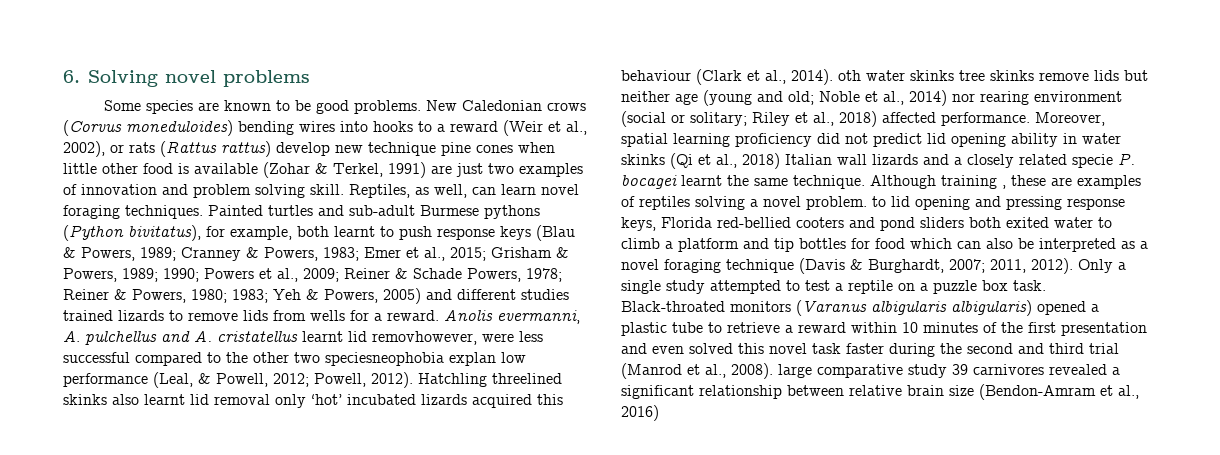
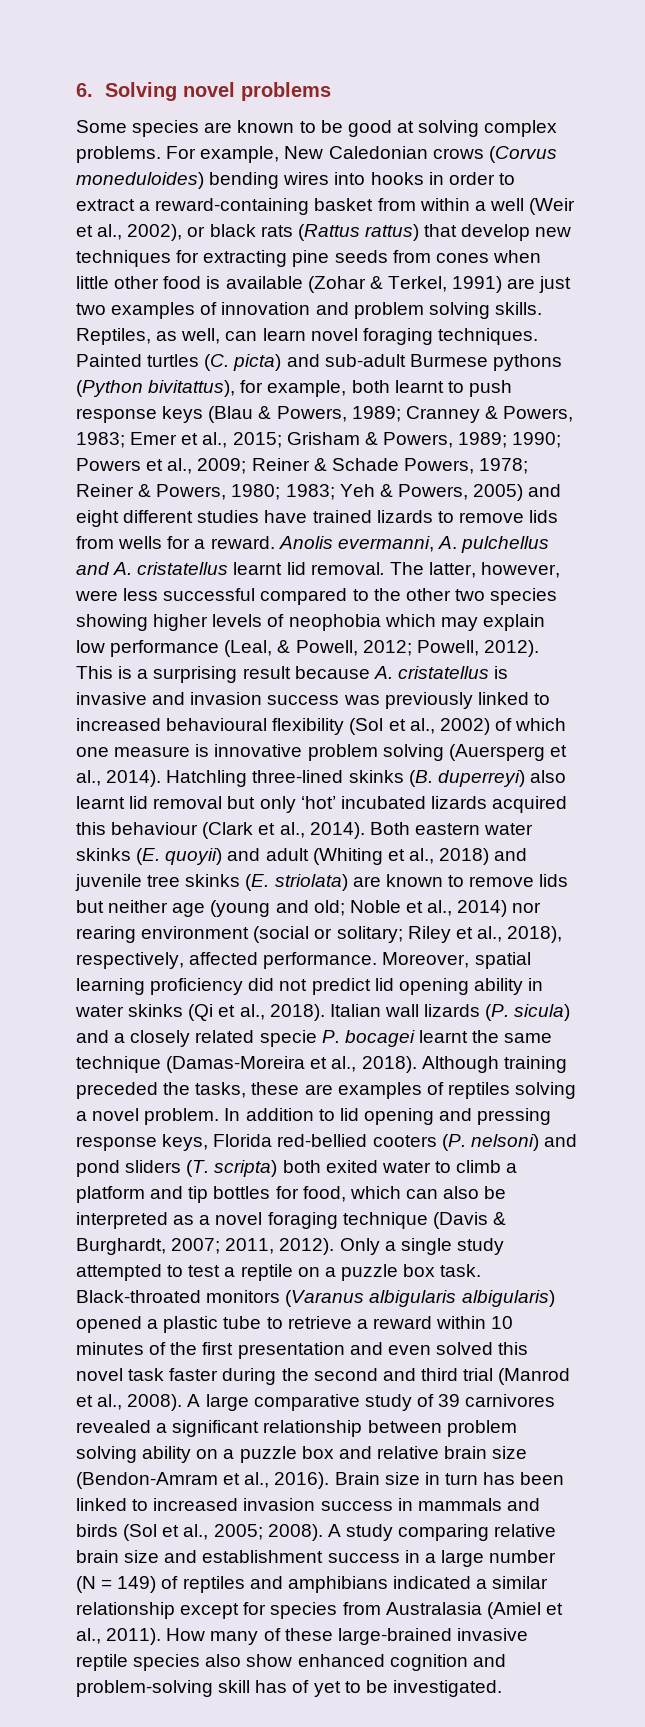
- Some species are known to be good problems. New Caledonian crows (Corvus moneduloides) bending wires into hooks to a reward (Weir et al., 2002), or rats (Rattus rattus) develop new technique pine cones when little other food is available (Zohar & Terkel, 1991) are just two examples of innovation and problem solving skill.
+ Some species are known to be good at solving complex problems. For example, New Caledonian crows (Corvus moneduloides) bending wires into hooks in order to extract a reward-containing basket from within a well (Weir et al., 2002), or black rats (Rattus rattus) that develop new techniques for extracting pine seeds from cones when little other food is available (Zohar & Terkel, 1991) are just two examples of innovation and problem solving skills.
- Painted turtles and sub-adult Burmese pythons (Python bivitatus), for example, both learnt to push response keys (Blau & Powers, 1989;
+ Painted turtles (C. picta) and sub-adult Burmese pythons (Python bivitattus), for example, both learnt to push response keys (Blau & Powers, 1989;
- Yeh & Powers, 2005) and different studies trained lizards to remove lids from wells for a reward.
+ Yeh & Powers, 2005) and eight different studies have trained lizards to remove lids from wells for a reward.
- Anolis evermanni, A. pulchellus and A. cristatellus learnt lid removhowever, were less successful compared to the other two speciesneophobia explan low performance (Leal, & Powell, 2012; Powell, 2012).
+ Anolis evermanni, A. pulchellus and A. cristatellus learnt lid removal. The latter, however, were less successful compared to the other two species showing higher levels of neophobia which may explain low performance (Leal, & Powell, 2012; Powell, 2012).
- Hatchling threelined skinks also learnt lid removal only ‘hot’ incubated lizards acquired this behaviour (Clark et al., 2014). oth water skinks tree skinks remove lids but neither age (young and old; Noble et al., 2014) nor rearing environment (social or solitary; Riley et al., 2018) affected performance.
+ This is a surprising result because A. cristatellus is invasive and invasion success was previously linked to increased behavioural flexibility (Sol et al., 2002) of which one measure is innovative problem solving (Auersperg et al., 2014). Hatchling three-lined skinks (B. duperreyi) also learnt lid removal but only ‘hot’ incubated lizards acquired this behaviour (Clark et al., 2014). Both eastern water skinks (E. quoyii) and adult (Whiting et al., 2018) and juvenile tree skinks (E. striolata) are known to remove lids but neither age (young and old; Noble et al., 2014) nor rearing environment (social or solitary; Riley et al., 2018), respectively, affected performance.
- Moreover, spatial learning proficiency did not predict lid opening ability in water skinks (Qi et al., 2018) Italian wall lizards and a closely related specie P. bocagei learnt the same technique. Although training , these are examples of reptiles solving a novel problem. to lid opening and pressing response keys, Florida red-bellied cooters and pond sliders both exited water to climb a platform and tip bottles for food which can also be interpreted as a novel foraging technique (Davis & Burghardt, 2007;
+ Moreover, spatial learning proficiency did not predict lid opening ability in water skinks (Qi et al., 2018). Italian wall lizards (P. sicula) and a closely related specie P. bocagei learnt the same technique (Damas-Moreira et al., 2018). Although training preceded the tasks, these are examples of reptiles solving a novel problem. In addition to lid opening and pressing response keys, Florida red-bellied cooters (P. nelsoni) and pond sliders (T. scripta) both exited water to climb a platform and tip bottles for food, which can also be interpreted as a novel foraging technique (Davis & Burghardt, 2007;
- Black-throated monitors (Varanus albigularis albigularis) opened a plastic tube to retrieve a reward within 10 minutes of the first presentation and even solved this novel task faster during the second and third trial (Manrod et al., 2008). large comparative study 39 carnivores revealed a significant relationship between relative brain size (Bendon-Amram et al., 2016)
+ Black-throated monitors (Varanus albigularis albigularis) opened a plastic tube to retrieve a reward within 10 minutes of the first presentation and even solved this novel task faster during the second and third trial (Manrod et al., 2008). A large comparative study of 39 carnivores revealed a significant relationship between problem solving ability on a puzzle box and relative brain size (Bendon-Amram et al., 2016). Brain size in turn has been linked to increased invasion success in mammals and birds (Sol et al., 2005; 2008). A study comparing relative brain size and establishment success in a large number (N = 149) of reptiles and amphibians indicated a similar relationship except for species from Australasia (Amiel et al., 2011). How many of these large-brained invasive reptile species also show enhanced cognition and problem-solving skill has of yet to be investigated.

